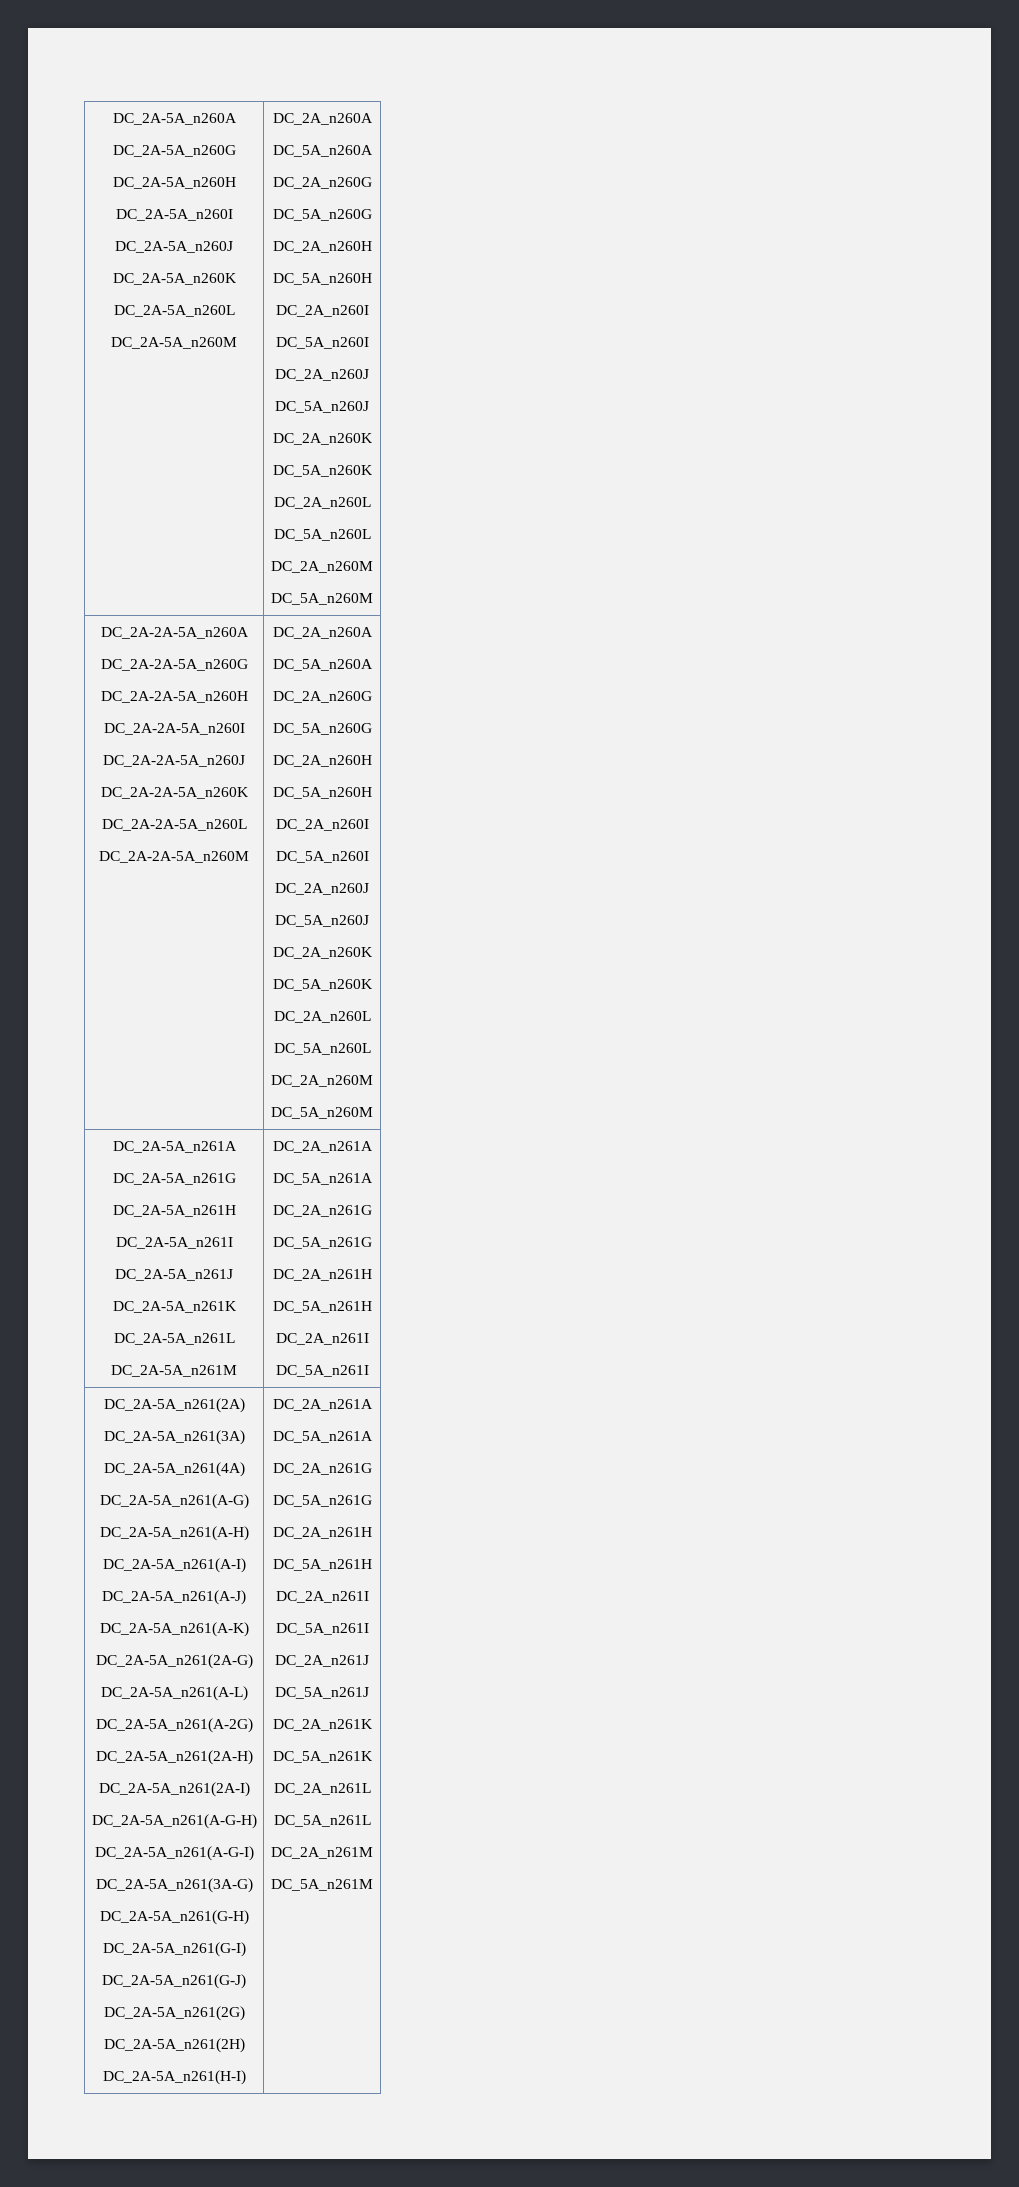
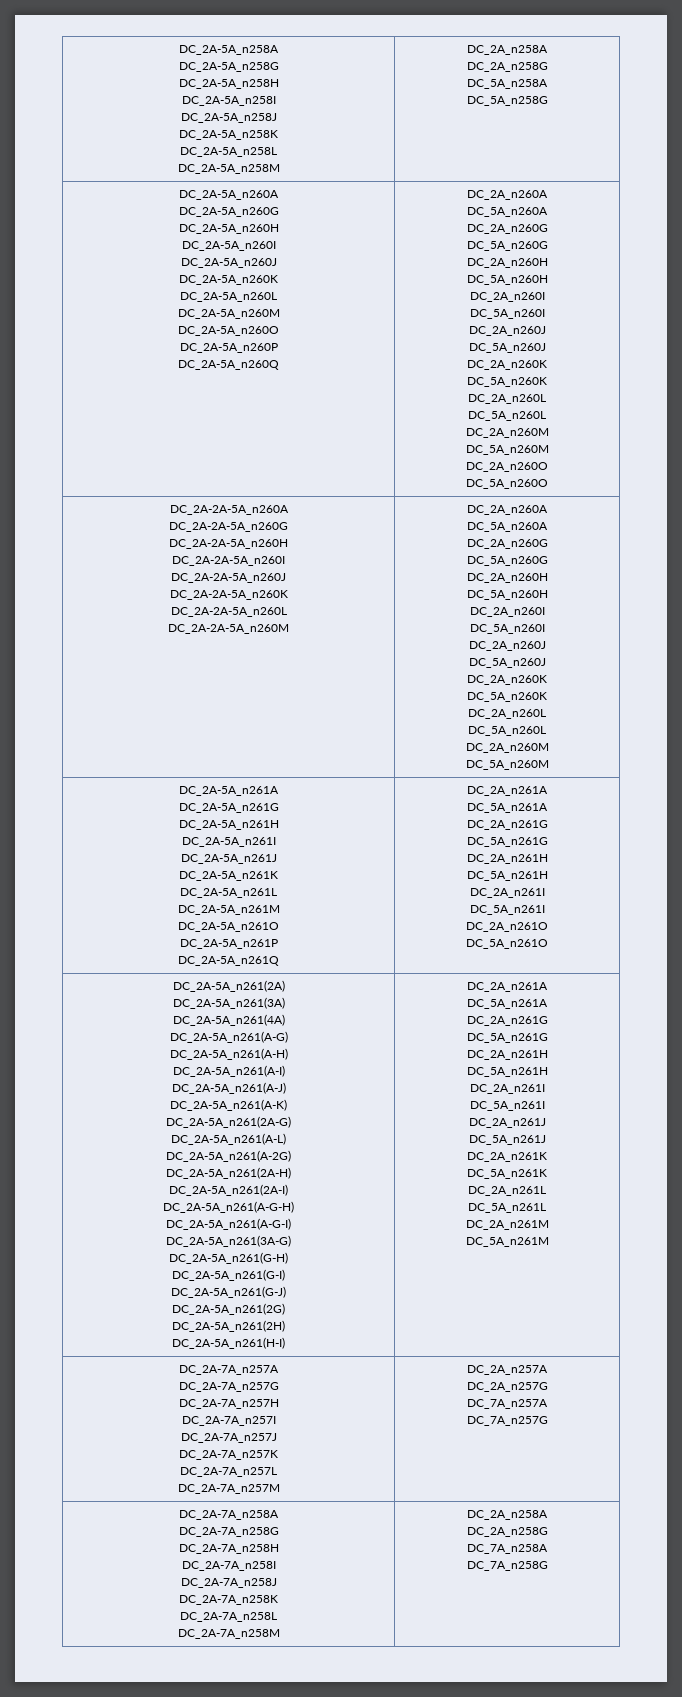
+ DC_2A-5A_n258A
+ DC_2A-5A_n258G
+ DC_2A-5A_n258H
+ DC_2A-5A_n258I
+ DC_2A-5A_n258J
+ DC_2A-5A_n258K
+ DC_2A-5A_n258L
+ DC_2A-5A_n258M | DC_2A_n258A
+ DC_2A_n258G
+ DC_5A_n258A
+ DC_5A_n258G
  DC_2A-5A_n260A
  DC_2A-5A_n260G
  DC_2A-5A_n260H
  DC_2A-5A_n260I
  DC_2A-5A_n260J
  DC_2A-5A_n260K
  DC_2A-5A_n260L
- DC_2A-5A_n260M | DC_2A_n260A
+ DC_2A-5A_n260M
+ DC_2A-5A_n260O
+ DC_2A-5A_n260P
+ DC_2A-5A_n260Q | DC_2A_n260A
  DC_5A_n260A
  DC_2A_n260G
  DC_5A_n260G
  DC_2A_n260H
  DC_5A_n260H
  DC_2A_n260I
  DC_5A_n260I
  DC_2A_n260J
  DC_5A_n260J
  DC_2A_n260K
  DC_5A_n260K
  DC_2A_n260L
  DC_5A_n260L
  DC_2A_n260M
  DC_5A_n260M
+ DC_2A_n260O
+ DC_5A_n260O
  DC_2A-5A_n261A
  DC_2A-5A_n261G
  DC_2A-5A_n261H
  DC_2A-5A_n261I
  DC_2A-5A_n261J
  DC_2A-5A_n261K
  DC_2A-5A_n261L
- DC_2A-5A_n261M | DC_2A_n261A
+ DC_2A-5A_n261M
+ DC_2A-5A_n261O
+ DC_2A-5A_n261P
+ DC_2A-5A_n261Q | DC_2A_n261A
  DC_5A_n261A
  DC_2A_n261G
  DC_5A_n261G
  DC_2A_n261H
  DC_5A_n261H
  DC_2A_n261I
  DC_5A_n261I
+ DC_2A_n261O
+ DC_5A_n261O
+ DC_2A-7A_n257A
+ DC_2A-7A_n257G
+ DC_2A-7A_n257H
+ DC_2A-7A_n257I
+ DC_2A-7A_n257J
+ DC_2A-7A_n257K
+ DC_2A-7A_n257L
+ DC_2A-7A_n257M | DC_2A_n257A
+ DC_2A_n257G
+ DC_7A_n257A
+ DC_7A_n257G
+ DC_2A-7A_n258A
+ DC_2A-7A_n258G
+ DC_2A-7A_n258H
+ DC_2A-7A_n258I
+ DC_2A-7A_n258J
+ DC_2A-7A_n258K
+ DC_2A-7A_n258L
+ DC_2A-7A_n258M | DC_2A_n258A
+ DC_2A_n258G
+ DC_7A_n258A
+ DC_7A_n258G

